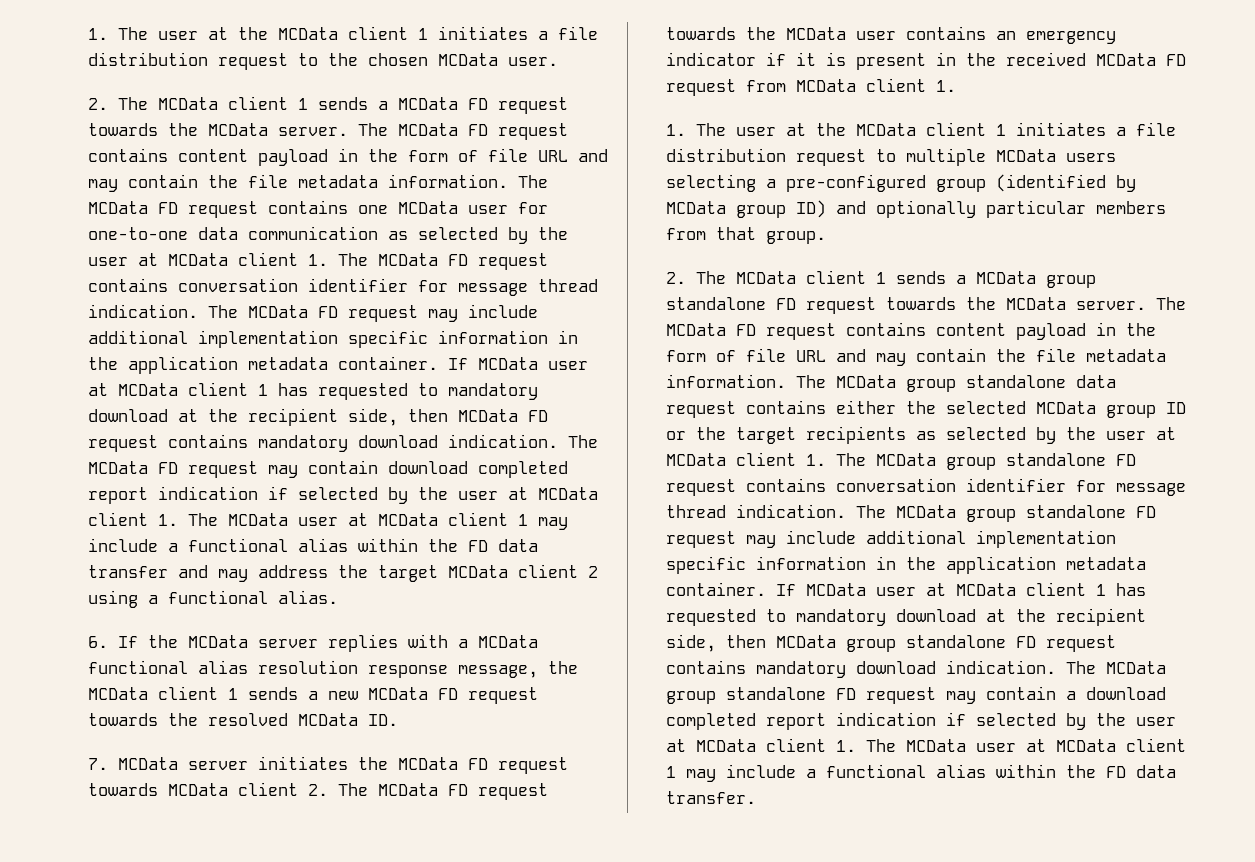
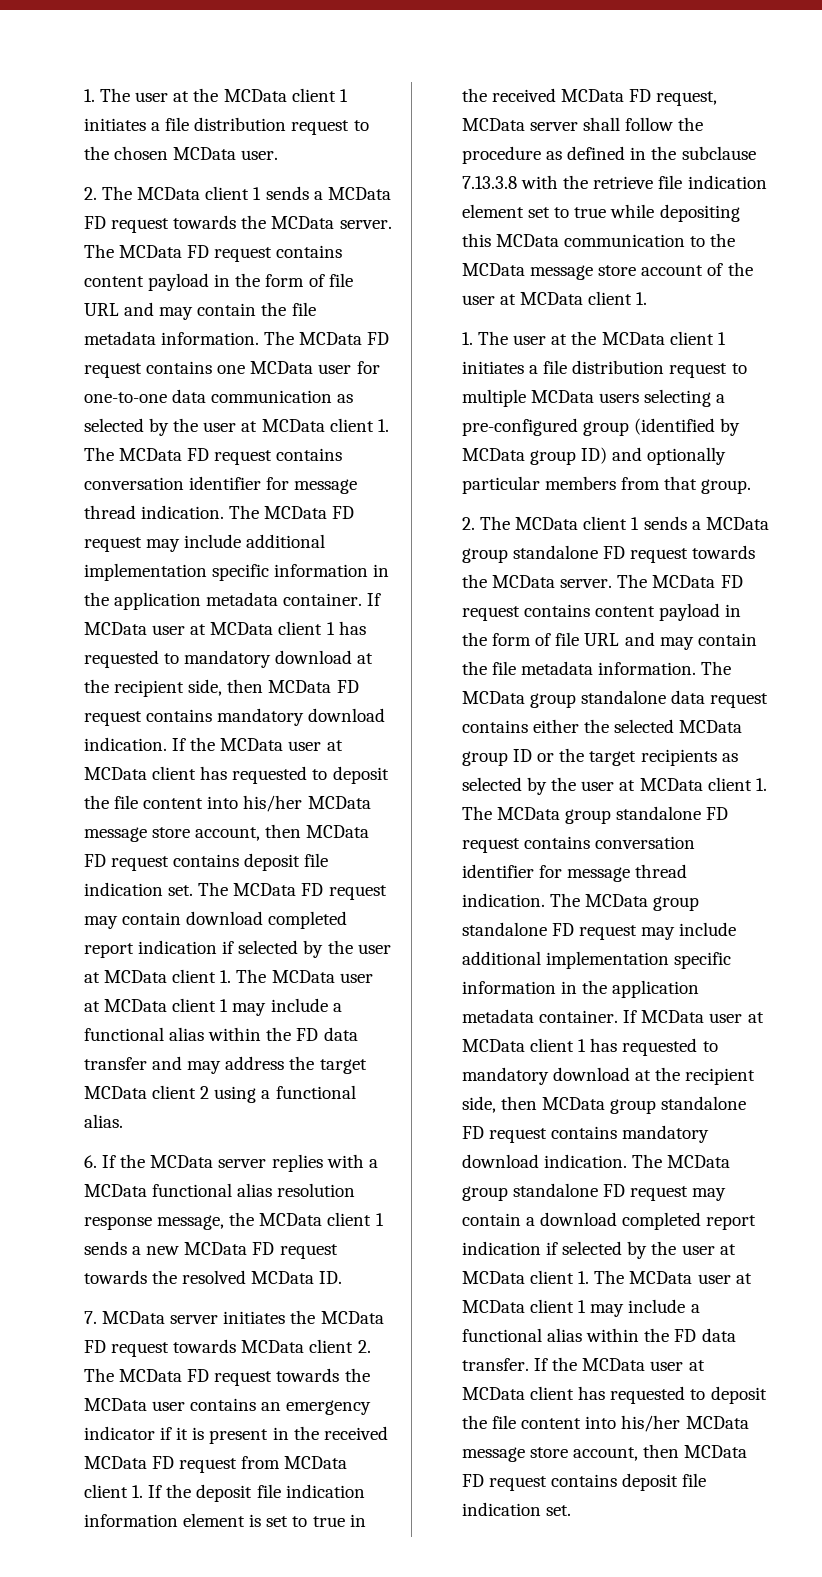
- If MCData user at MCData client 1 has requested to mandatory download at the recipient side, then MCData FD request contains mandatory download indication.
+ If MCData user at MCData client 1 has requested to mandatory download at the recipient side, then MCData FD request contains mandatory download indication. If the MCData user at MCData client has requested to deposit the file content into his/her MCData message store account, then MCData FD request contains deposit file indication set.
- 7. MCData server initiates the MCData FD request towards MCData client 2. The MCData FD request towards the MCData user contains an emergency indicator if it is present in the received MCData FD request from MCData client 1.
+ 7. MCData server initiates the MCData FD request towards MCData client 2. The MCData FD request towards the MCData user contains an emergency indicator if it is present in the received MCData FD request from MCData client 1. If the deposit file indication information element is set to true in the received MCData FD request, MCData server shall follow the procedure as defined in the subclause 7.13.3.8 with the retrieve file indication element set to true while depositing this MCData communication to the MCData message store account of the user at MCData client 1.
- The MCData group standalone FD request may contain a download completed report indication if selected by the user at MCData client 1. The MCData user at MCData client 1 may include a functional alias within the FD data transfer.
+ The MCData group standalone FD request may contain a download completed report indication if selected by the user at MCData client 1. The MCData user at MCData client 1 may include a functional alias within the FD data transfer. If the MCData user at MCData client has requested to deposit the file content into his/her MCData message store account, then MCData FD request contains deposit file indication set.

